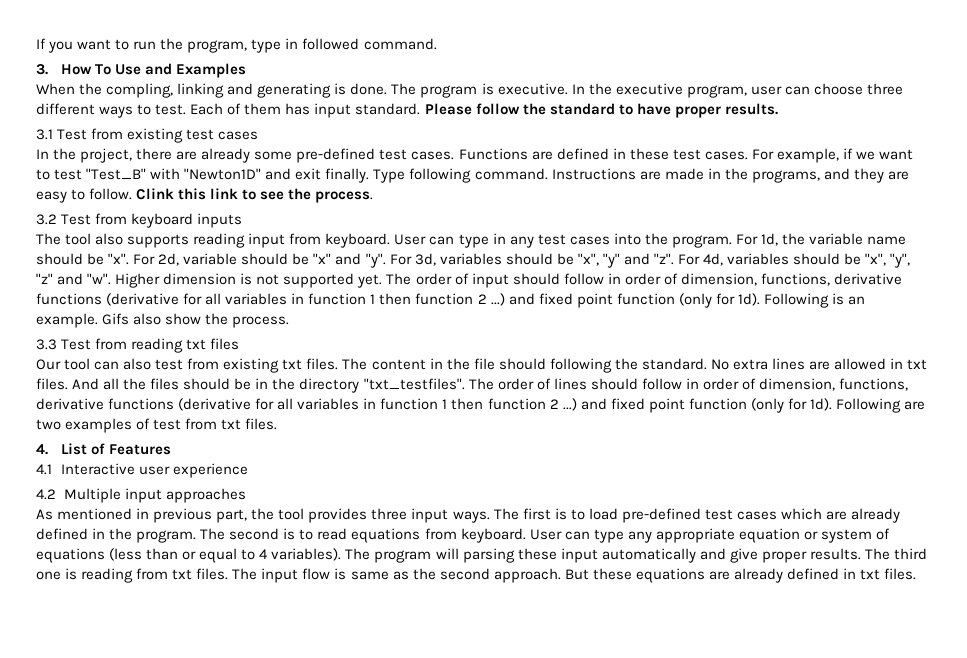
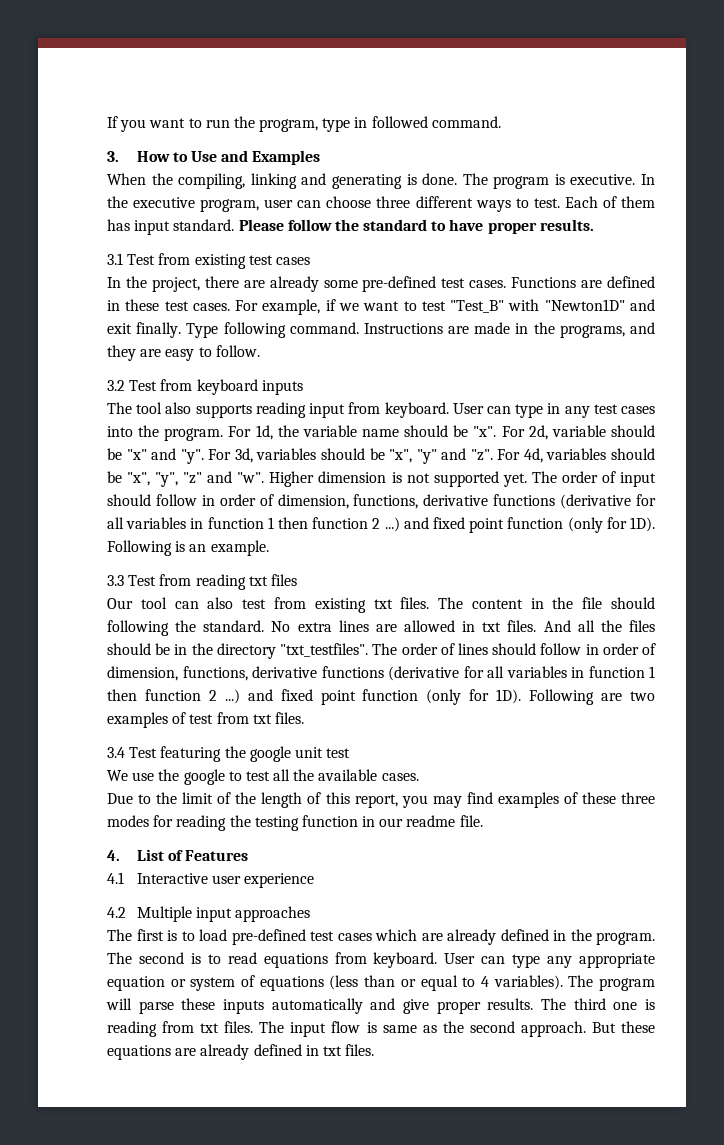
- 3. How To Use and Examples
+ 3. How to Use and Examples
- When the compling, linking and generating is done.
+ When the compiling, linking and generating is done.
- Clink this link to see the process.
- The order of input should follow in order of dimension, functions, derivative functions (derivative for all variables in function 1 then function 2 ...) and fixed point function (only for 1d).
+ The order of input should follow in order of dimension, functions, derivative functions (derivative for all variables in function 1 then function 2 ...) and fixed point function (only for 1D).
- Gifs also show the process.
- The order of lines should follow in order of dimension, functions, derivative functions (derivative for all variables in function 1 then function 2 ...) and fixed point function (only for 1d).
+ The order of lines should follow in order of dimension, functions, derivative functions (derivative for all variables in function 1 then function 2 ...) and fixed point function (only for 1D).
+ 3.4 Test featuring the google unit test
+ We use the google to test all the available cases.
+ Due to the limit of the length of this report, you may find examples of these three modes for reading the testing function in our readme file.
- As mentioned in previous part, the tool provides three input ways.
- The program will parsing these input automatically and give proper results.
+ The program will parse these inputs automatically and give proper results.

